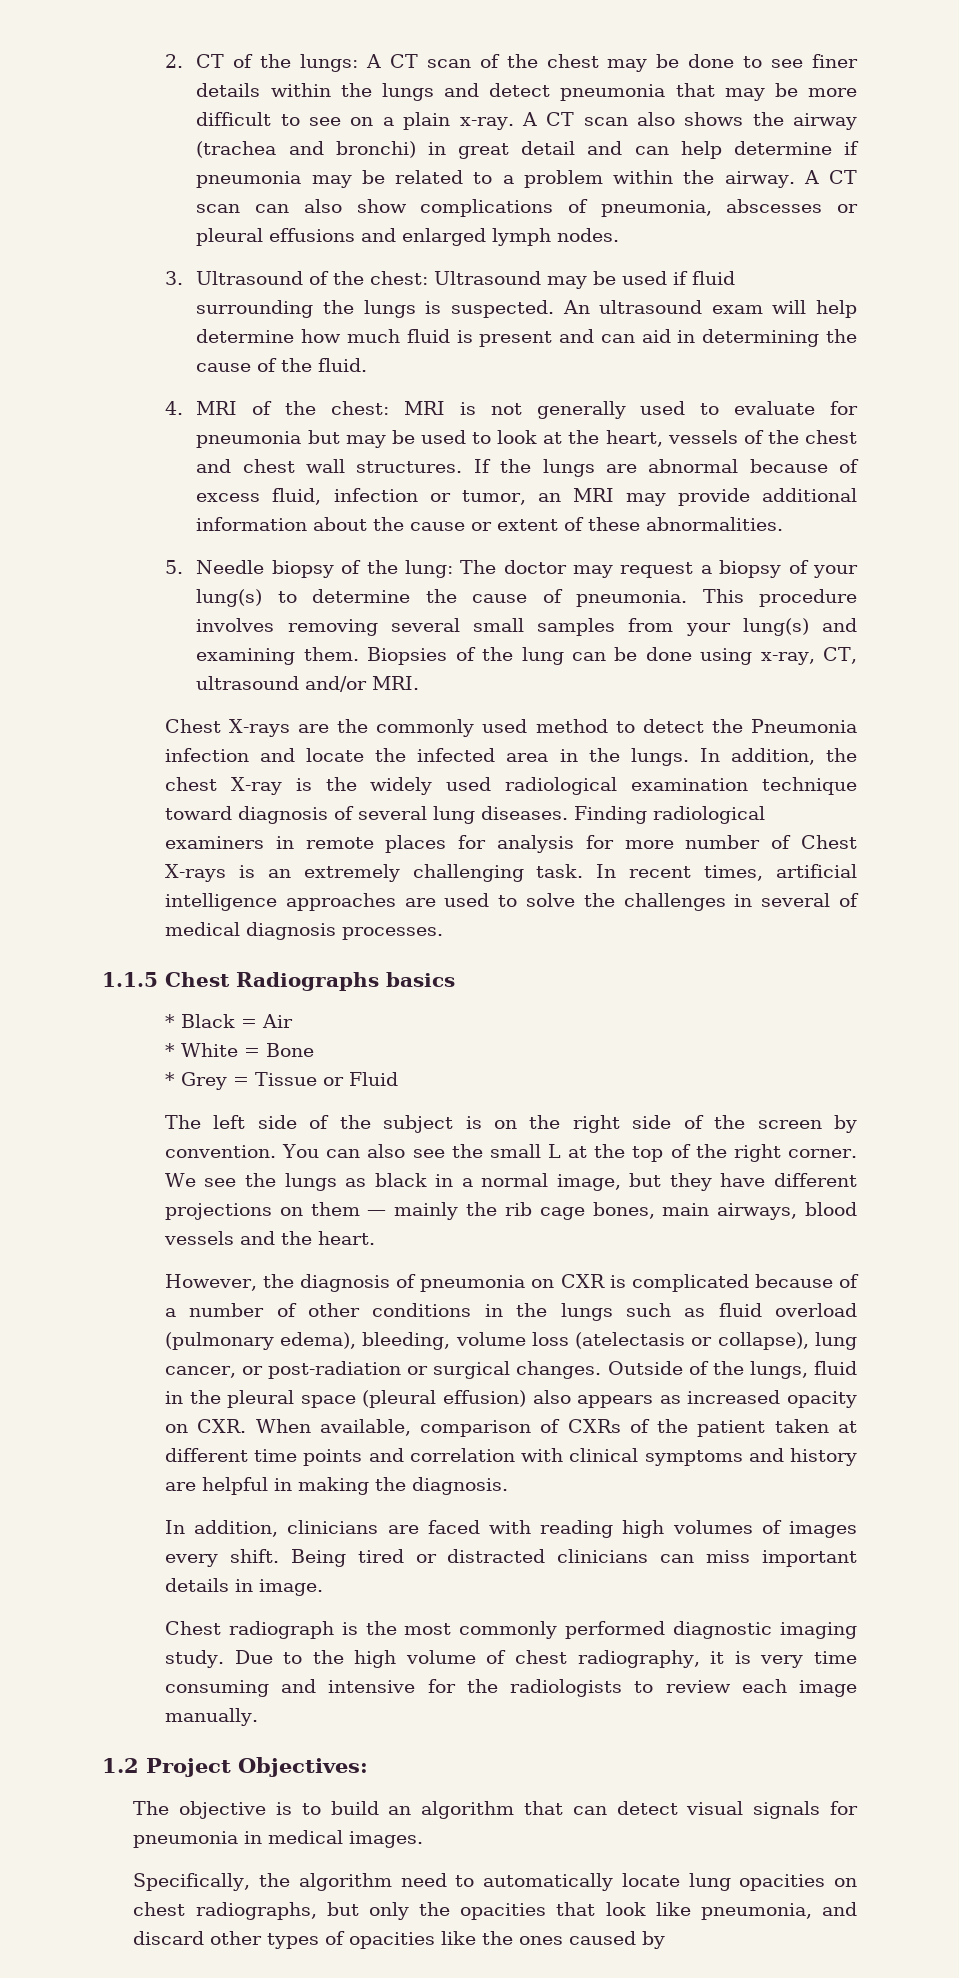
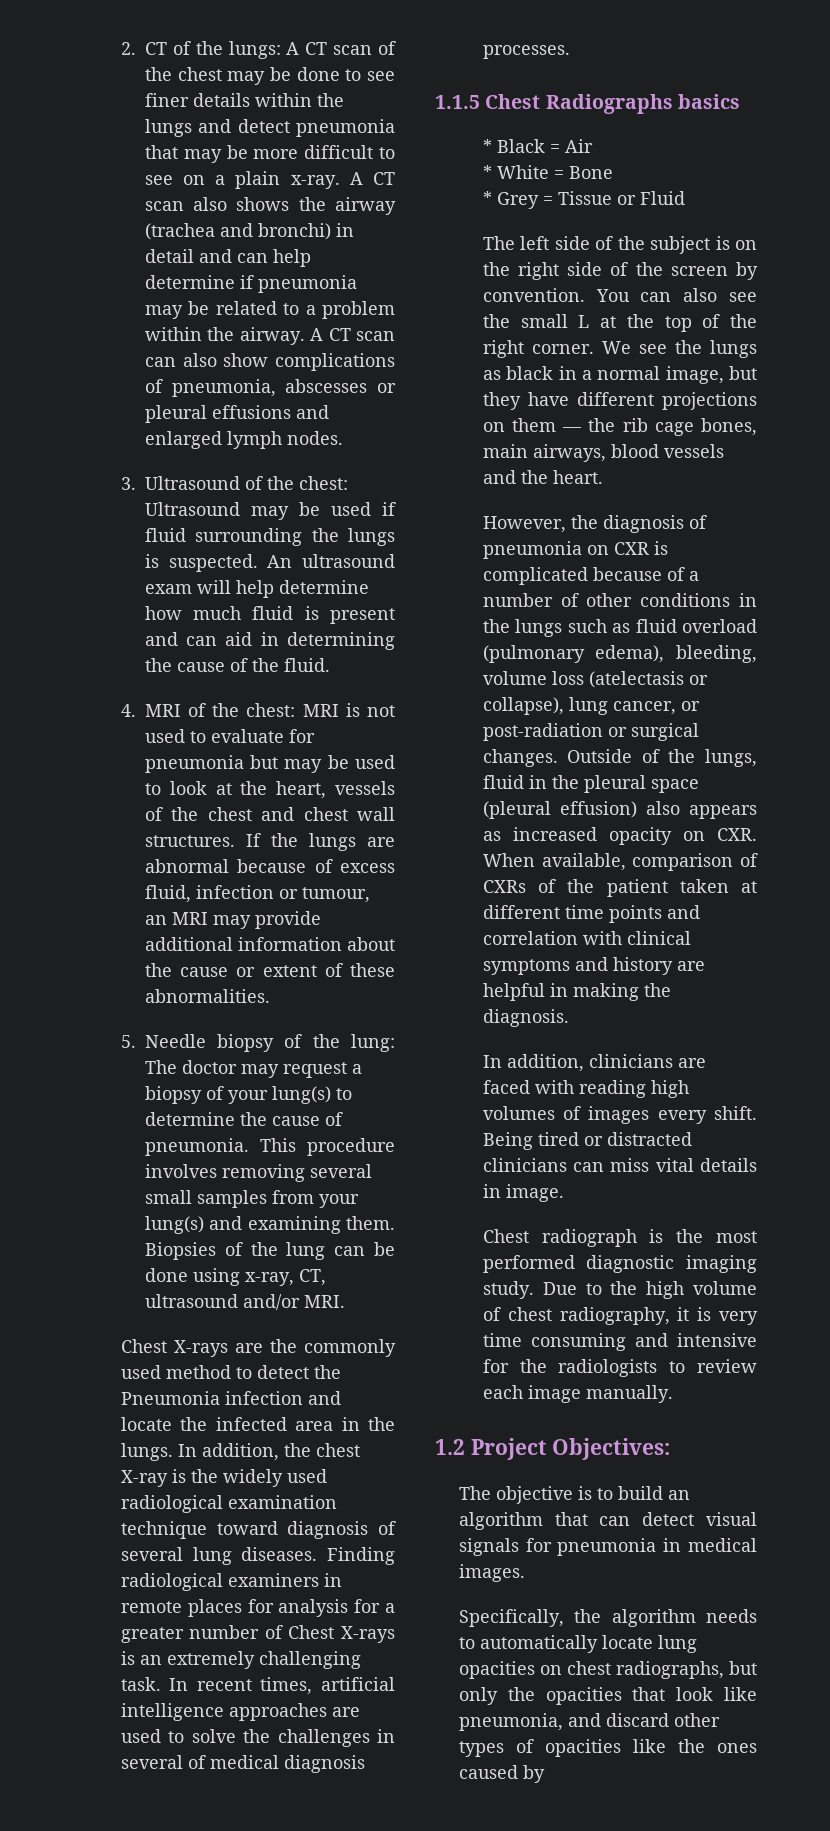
- A CT scan also shows the airway (trachea and bronchi) in great detail and can help determine if pneumonia may be related to a problem within the airway.
+ A CT scan also shows the airway (trachea and bronchi) in detail and can help determine if pneumonia may be related to a problem within the airway.
- 4. MRI of the chest: MRI is not generally used to evaluate for pneumonia but may be used to look at the heart, vessels of the chest and chest wall structures.
+ 4. MRI of the chest: MRI is not used to evaluate for pneumonia but may be used to look at the heart, vessels of the chest and chest wall structures.
- If the lungs are abnormal because of excess fluid, infection or tumor, an MRI may provide additional information about the cause or extent of these abnormalities.
+ If the lungs are abnormal because of excess fluid, infection or tumour, an MRI may provide additional information about the cause or extent of these abnormalities.
- Finding radiological examiners in remote places for analysis for more number of Chest X-rays is an extremely challenging task.
+ Finding radiological examiners in remote places for analysis for a greater number of Chest X-rays is an extremely challenging task.
- We see the lungs as black in a normal image, but they have different projections on them — mainly the rib cage bones, main airways, blood vessels and the heart.
+ We see the lungs as black in a normal image, but they have different projections on them — the rib cage bones, main airways, blood vessels and the heart.
- Being tired or distracted clinicians can miss important details in image.
+ Being tired or distracted clinicians can miss vital details in image.
- Chest radiograph is the most commonly performed diagnostic imaging study.
+ Chest radiograph is the most performed diagnostic imaging study.
- Specifically, the algorithm need to automatically locate lung opacities on chest radiographs, but only the opacities that look like pneumonia, and discard other types of opacities like the ones caused by
+ Specifically, the algorithm needs to automatically locate lung opacities on chest radiographs, but only the opacities that look like pneumonia, and discard other types of opacities like the ones caused by

